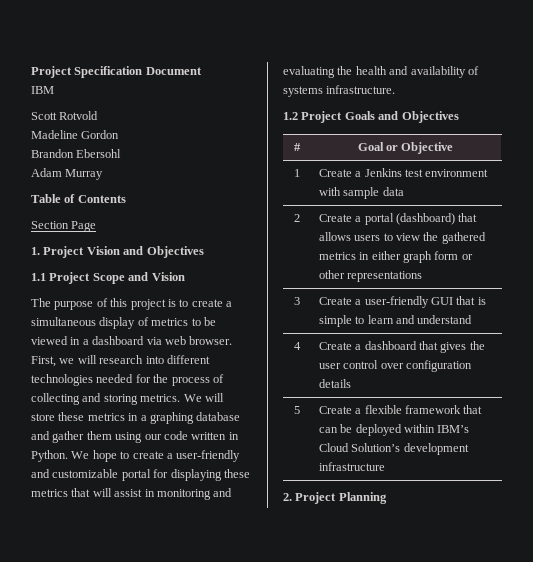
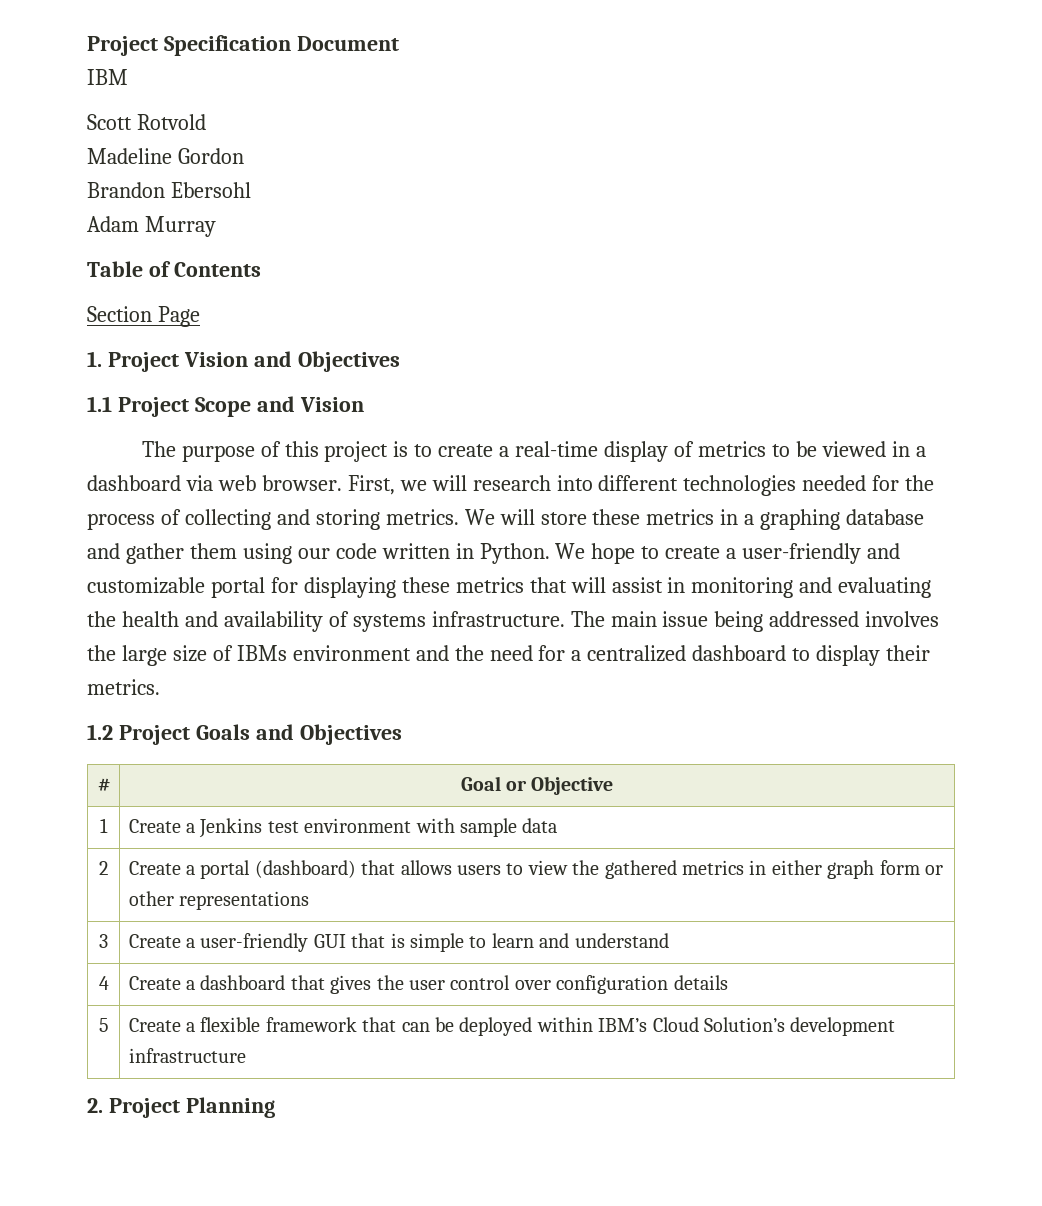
- The purpose of this project is to create a simultaneous display of metrics to be viewed in a dashboard via web browser.
+ The purpose of this project is to create a real-time display of metrics to be viewed in a dashboard via web browser.
+ The main issue being addressed involves the large size of IBMs environment and the need for a centralized dashboard to display their metrics.

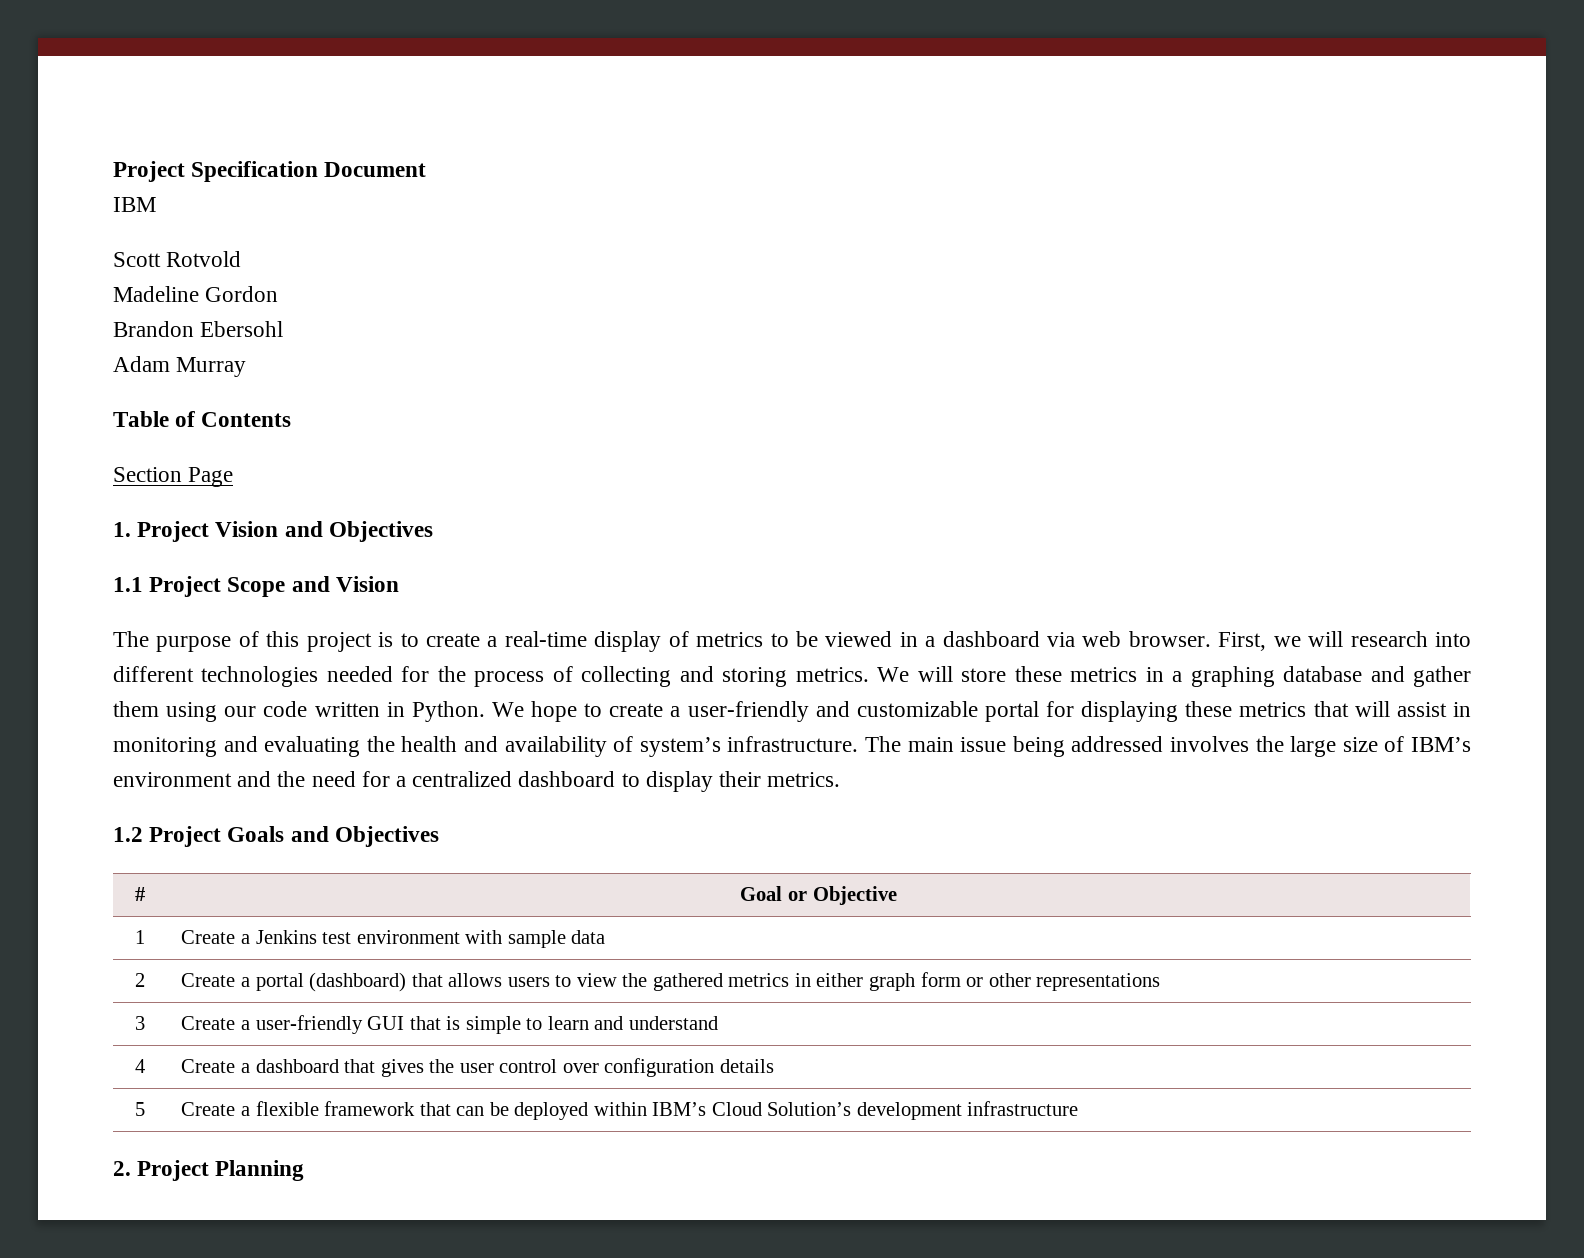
- We hope to create a user-friendly and customizable portal for displaying these metrics that will assist in monitoring and evaluating the health and availability of systems infrastructure.
+ We hope to create a user-friendly and customizable portal for displaying these metrics that will assist in monitoring and evaluating the health and availability of system’s infrastructure.
- The main issue being addressed involves the large size of IBMs environment and the need for a centralized dashboard to display their metrics.
+ The main issue being addressed involves the large size of IBM’s environment and the need for a centralized dashboard to display their metrics.

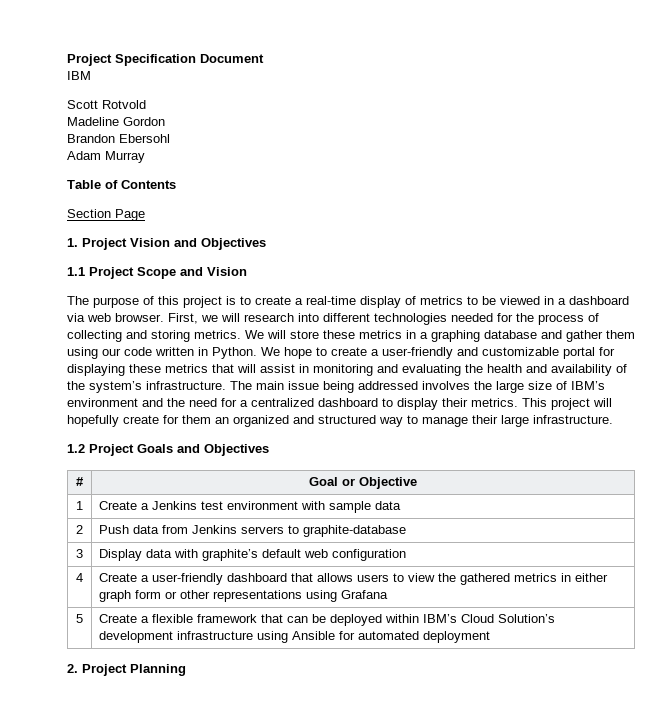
- We hope to create a user-friendly and customizable portal for displaying these metrics that will assist in monitoring and evaluating the health and availability of system’s infrastructure.
+ We hope to create a user-friendly and customizable portal for displaying these metrics that will assist in monitoring and evaluating the health and availability of the system’s infrastructure.
+ This project will hopefully create for them an organized and structured way to manage their large infrastructure.
- 2 | Create a portal (dashboard) that allows users to view the gathered metrics in either graph form or other representations
- 3 | Create a user-friendly GUI that is simple to learn and understand
- 4 | Create a dashboard that gives the user control over configuration details
+ 2 | Push data from Jenkins servers to graphite-database
+ 3 | Display data with graphite’s default web configuration
+ 4 | Create a user-friendly dashboard that allows users to view the gathered metrics in either graph form or other representations using Grafana
- 5 | Create a flexible framework that can be deployed within IBM’s Cloud Solution’s development infrastructure
+ 5 | Create a flexible framework that can be deployed within IBM’s Cloud Solution’s development infrastructure using Ansible for automated deployment

